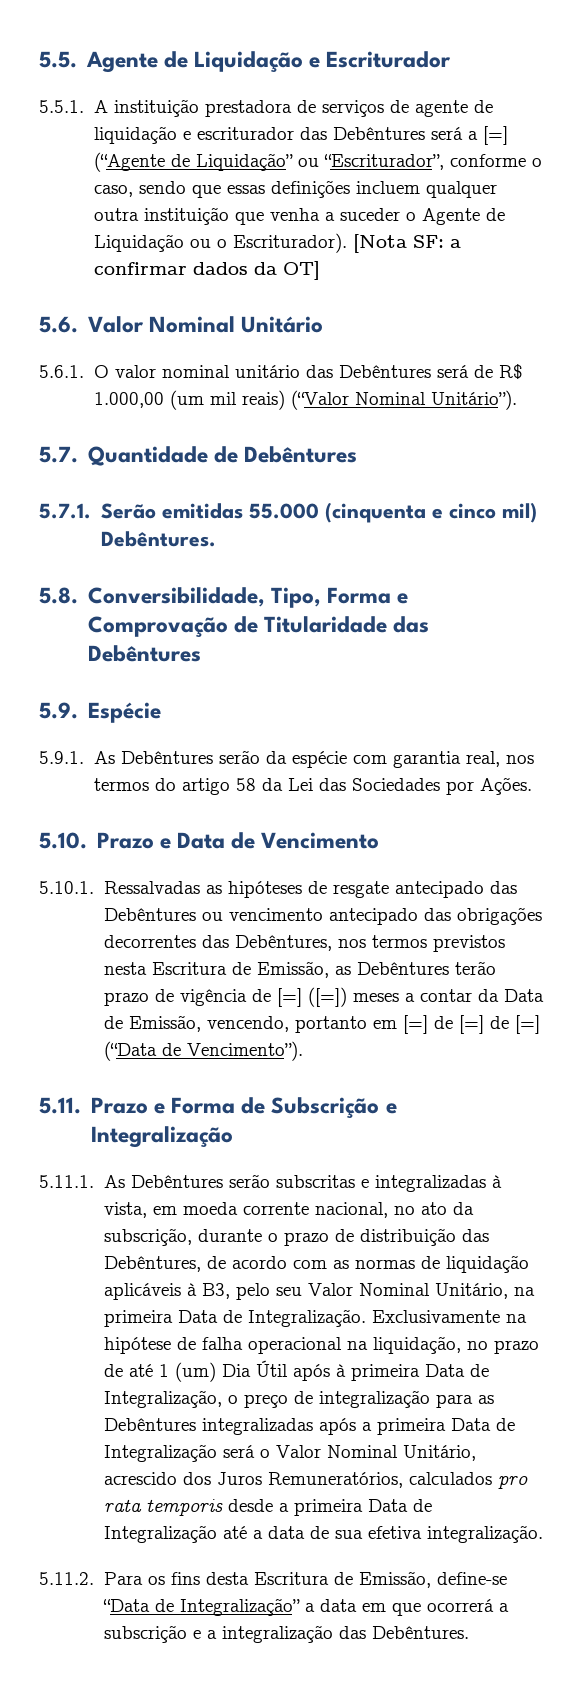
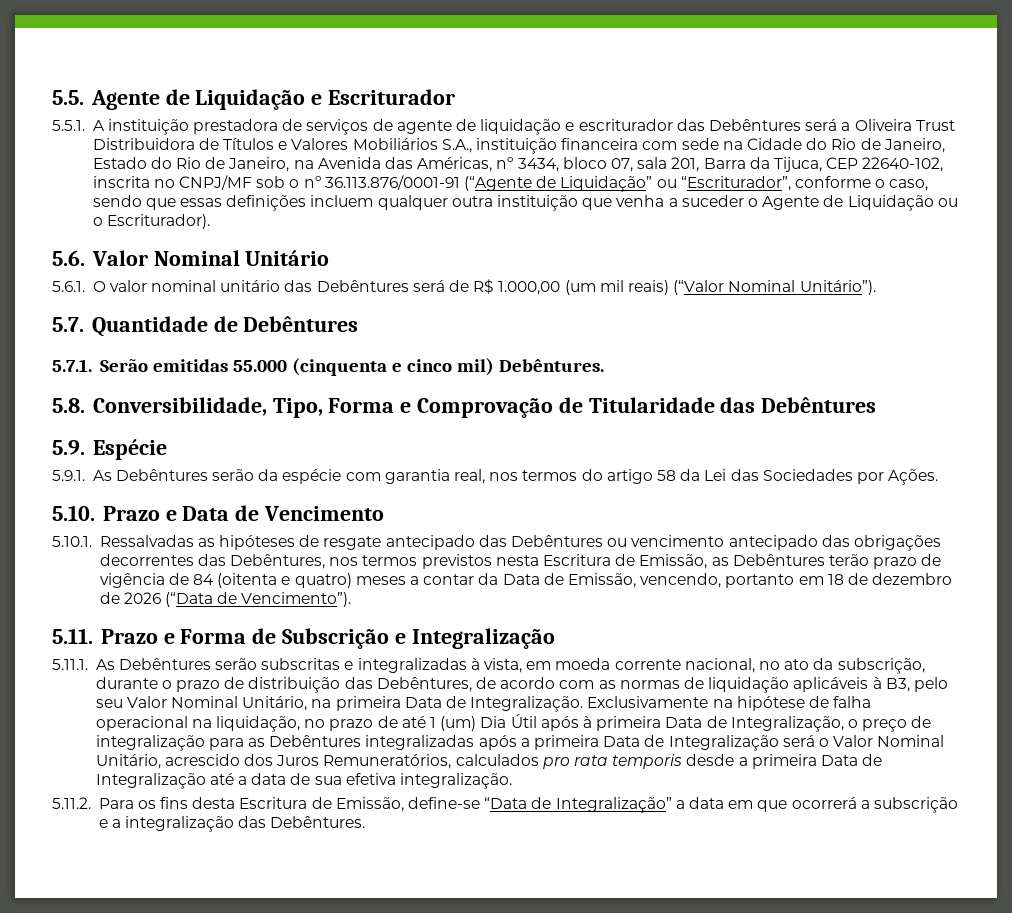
- 5.5.1. A instituição prestadora de serviços de agente de liquidação e escriturador das Debêntures será a [=] (“Agente de Liquidação” ou “Escriturador”, conforme o caso, sendo que essas definições incluem qualquer outra instituição que venha a suceder o Agente de Liquidação ou o Escriturador). [Nota SF: a confirmar dados da OT]
+ 5.5.1. A instituição prestadora de serviços de agente de liquidação e escriturador das Debêntures será a Oliveira Trust Distribuidora de Títulos e Valores Mobiliários S.A., instituição financeira com sede na Cidade do Rio de Janeiro, Estado do Rio de Janeiro, na Avenida das Américas, nº 3434, bloco 07, sala 201, Barra da Tijuca, CEP 22640-102, inscrita no CNPJ/MF sob o nº 36.113.876/0001-91 (“Agente de Liquidação” ou “Escriturador”, conforme o caso, sendo que essas definições incluem qualquer outra instituição que venha a suceder o Agente de Liquidação ou o Escriturador).
- 5.10.1. Ressalvadas as hipóteses de resgate antecipado das Debêntures ou vencimento antecipado das obrigações decorrentes das Debêntures, nos termos previstos nesta Escritura de Emissão, as Debêntures terão prazo de vigência de [=] ([=]) meses a contar da Data de Emissão, vencendo, portanto em [=] de [=] de [=] (“Data de Vencimento”).
+ 5.10.1. Ressalvadas as hipóteses de resgate antecipado das Debêntures ou vencimento antecipado das obrigações decorrentes das Debêntures, nos termos previstos nesta Escritura de Emissão, as Debêntures terão prazo de vigência de 84 (oitenta e quatro) meses a contar da Data de Emissão, vencendo, portanto em 18 de dezembro de 2026 (“Data de Vencimento”).

